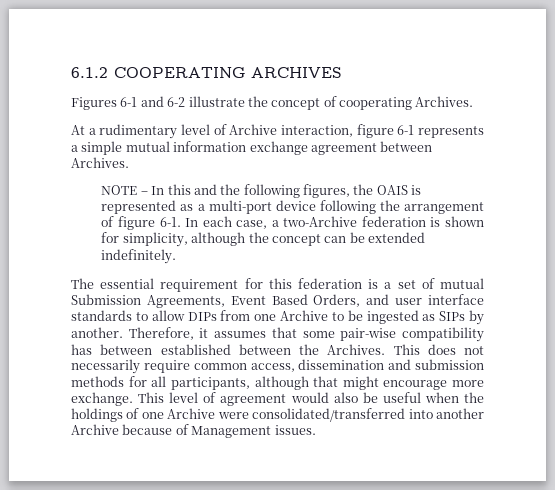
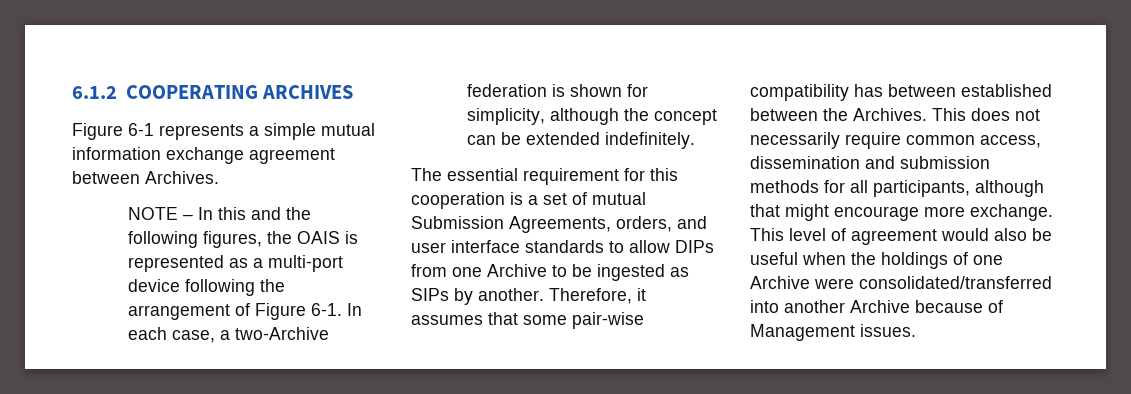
- Figures 6-1 and 6-2 illustrate the concept of cooperating Archives.
- At a rudimentary level of Archive interaction, figure 6-1 represents a simple mutual information exchange agreement between Archives.
+ Figure 6-1 represents a simple mutual information exchange agreement between Archives.
- NOTE – In this and the following figures, the OAIS is represented as a multi-port device following the arrangement of figure 6-1.
+ NOTE – In this and the following figures, the OAIS is represented as a multi-port device following the arrangement of Figure 6-1.
- The essential requirement for this federation is a set of mutual Submission Agreements, Event Based Orders, and user interface standards to allow DIPs from one Archive to be ingested as SIPs by another.
+ The essential requirement for this cooperation is a set of mutual Submission Agreements, orders, and user interface standards to allow DIPs from one Archive to be ingested as SIPs by another.

